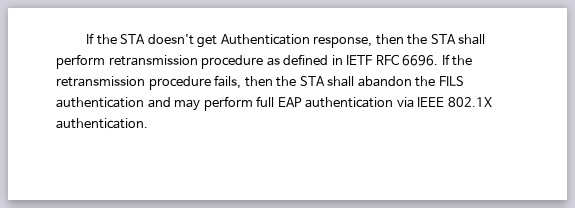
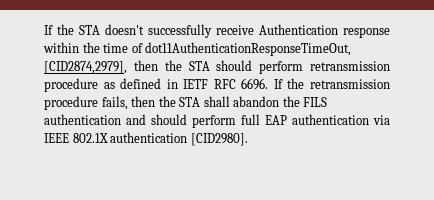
- If the STA doesn't get Authentication response, then the STA shall perform retransmission procedure as defined in IETF RFC 6696.
+ If the STA doesn't successfully receive Authentication response within the time of dot11AuthenticationResponseTimeOut, [CID2874,2979], then the STA should perform retransmission procedure as defined in IETF RFC 6696.
- If the retransmission procedure fails, then the STA shall abandon the FILS authentication and may perform full EAP authentication via IEEE 802.1X authentication.
+ If the retransmission procedure fails, then the STA shall abandon the FILS authentication and should perform full EAP authentication via IEEE 802.1X authentication [CID2980].

